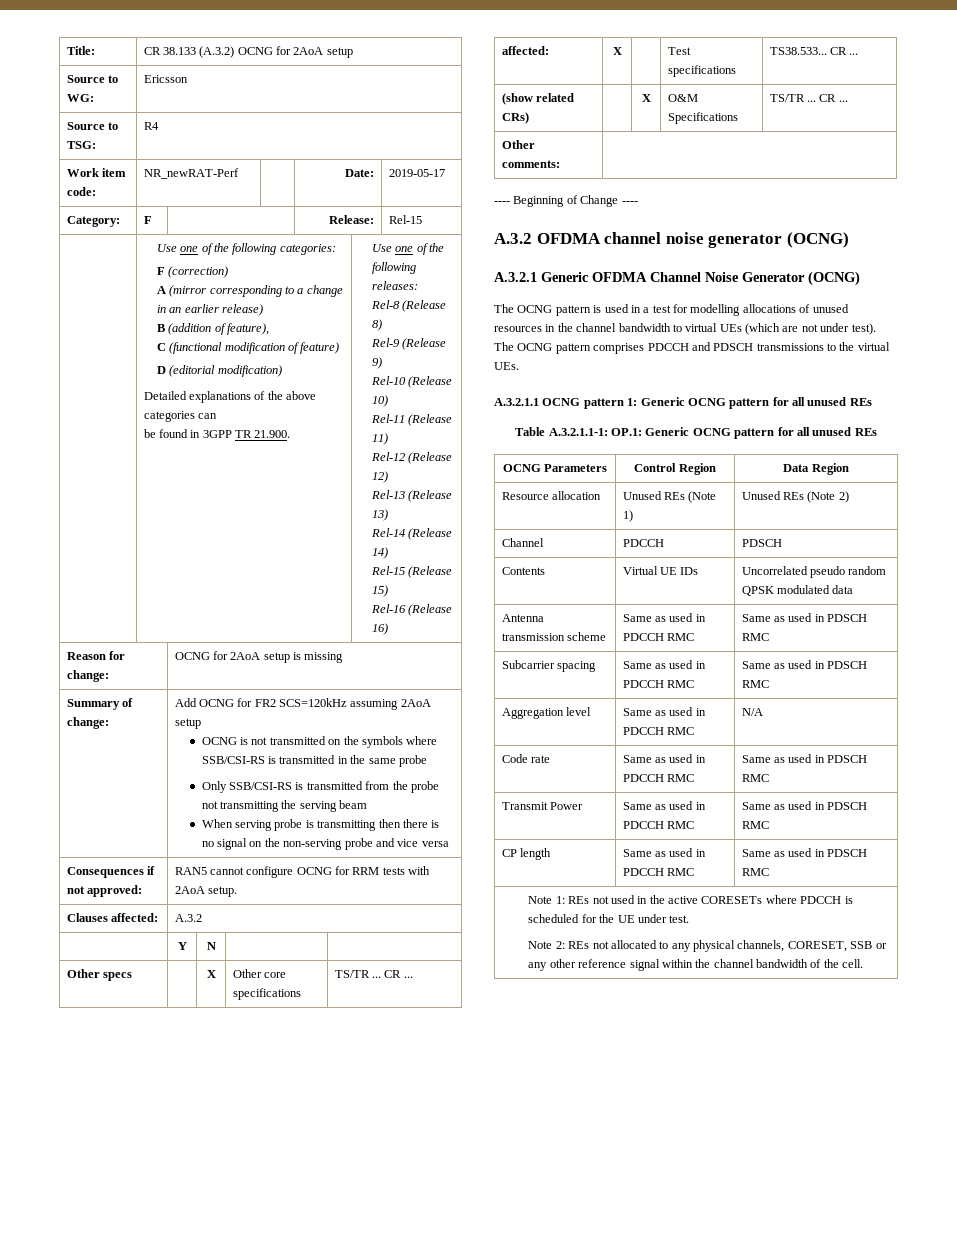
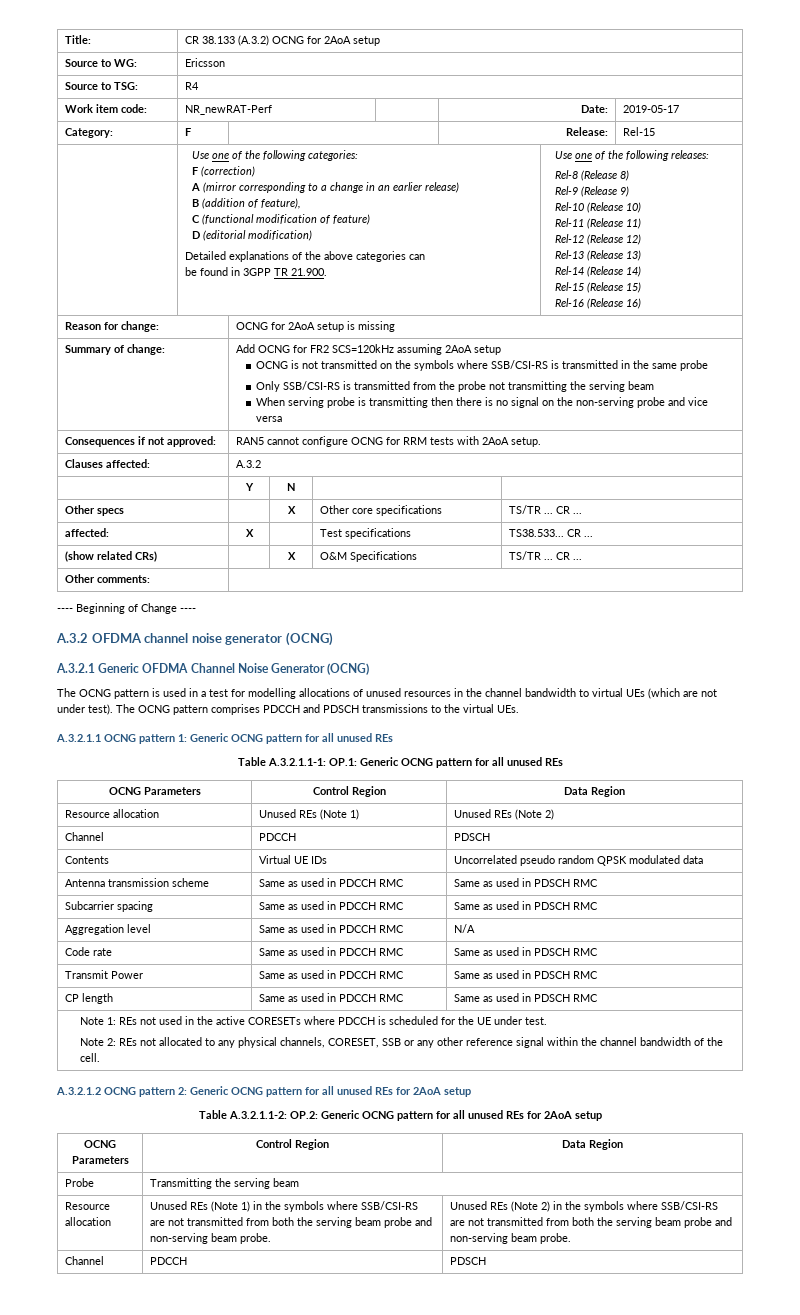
+ A.3.2.1.2 OCNG pattern 2: Generic OCNG pattern for all unused REs for 2AoA setup
+ Table A.3.2.1.1-2: OP.2: Generic OCNG pattern for all unused REs for 2AoA setup
+ OCNG Parameters | Control Region | Data Region
+ Probe | Transmitting the serving beam
+ Resource allocation | Unused REs (Note 1) in the symbols where SSB/CSI-RS are not transmitted from both the serving beam probe and non-serving beam probe. | Unused REs (Note 2) in the symbols where SSB/CSI-RS are not transmitted from both the serving beam probe and non-serving beam probe.
+ Channel | PDCCH | PDSCH

